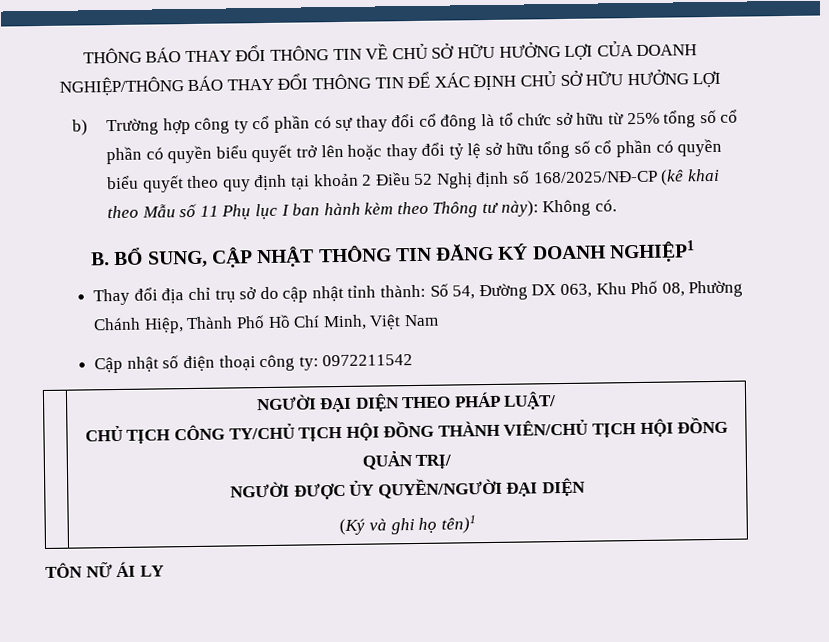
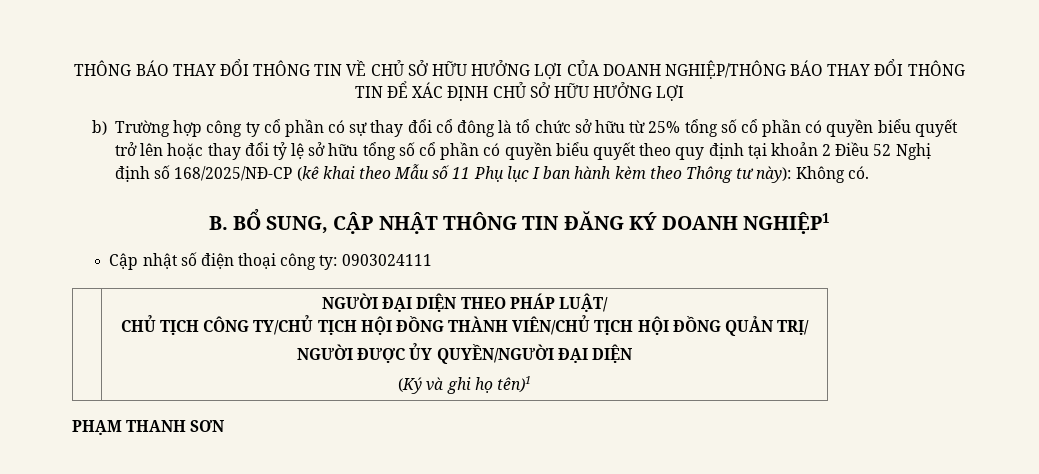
- Thay đổi địa chỉ trụ sở do cập nhật tỉnh thành: Số 54, Đường DX 063, Khu Phố 08, Phường Chánh Hiệp, Thành Phố Hồ Chí Minh, Việt Nam
- Cập nhật số điện thoại công ty: 0972211542
+ Cập nhật số điện thoại công ty: 0903024111
- TÔN NỮ ÁI LY
+ PHẠM THANH SƠN

